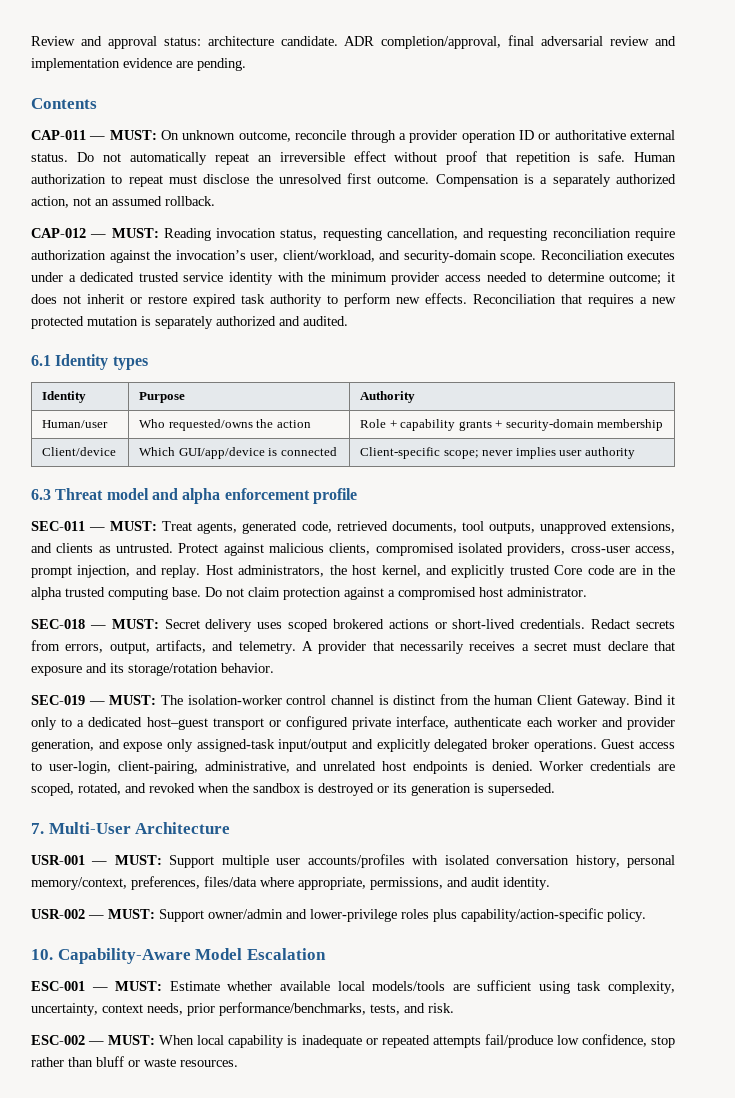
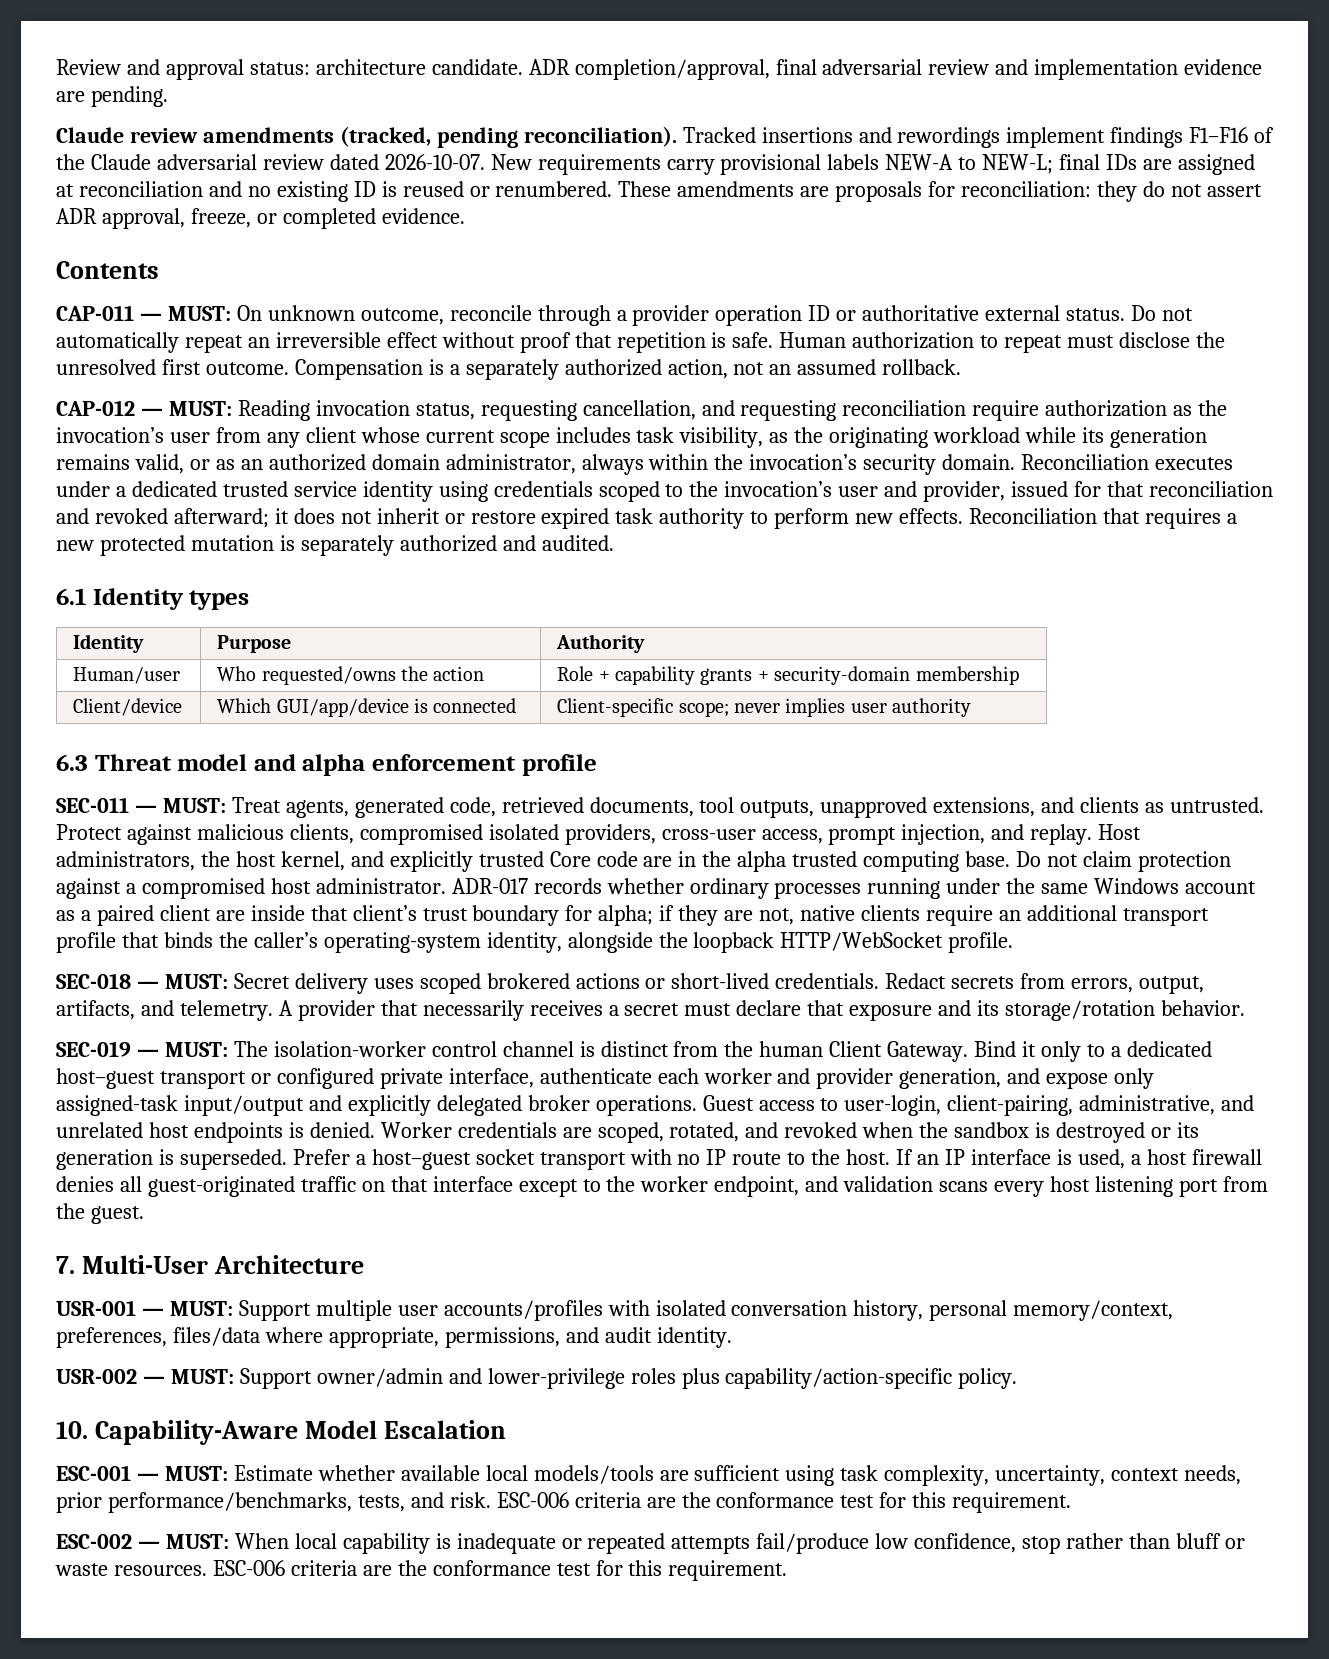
+ Claude review amendments (tracked, pending reconciliation). Tracked insertions and rewordings implement findings F1–F16 of the Claude adversarial review dated 2026-10-07. New requirements carry provisional labels NEW-A to NEW-L; final IDs are assigned at reconciliation and no existing ID is reused or renumbered. These amendments are proposals for reconciliation: they do not assert ADR approval, freeze, or completed evidence.
- CAP-012 — MUST: Reading invocation status, requesting cancellation, and requesting reconciliation require authorization against the invocation’s user, client/workload, and security-domain scope.
+ CAP-012 — MUST: Reading invocation status, requesting cancellation, and requesting reconciliation require authorization as the invocation’s user from any client whose current scope includes task visibility, as the originating workload while its generation remains valid, or as an authorized domain administrator, always within the invocation’s security domain.
- Reconciliation executes under a dedicated trusted service identity with the minimum provider access needed to determine outcome; it does not inherit or restore expired task authority to perform new effects.
+ Reconciliation executes under a dedicated trusted service identity using credentials scoped to the invocation’s user and provider, issued for that reconciliation and revoked afterward; it does not inherit or restore expired task authority to perform new effects.
+ ADR-017 records whether ordinary processes running under the same Windows account as a paired client are inside that client’s trust boundary for alpha; if they are not, native clients require an additional transport profile that binds the caller’s operating-system identity, alongside the loopback HTTP/WebSocket profile.
+ Prefer a host–guest socket transport with no IP route to the host. If an IP interface is used, a host firewall denies all guest-originated traffic on that interface except to the worker endpoint, and validation scans every host listening port from the guest.
- ESC-001 — MUST: Estimate whether available local models/tools are sufficient using task complexity, uncertainty, context needs, prior performance/benchmarks, tests, and risk.
+ ESC-001 — MUST: Estimate whether available local models/tools are sufficient using task complexity, uncertainty, context needs, prior performance/benchmarks, tests, and risk. ESC-006 criteria are the conformance test for this requirement.
- ESC-002 — MUST: When local capability is inadequate or repeated attempts fail/produce low confidence, stop rather than bluff or waste resources.
+ ESC-002 — MUST: When local capability is inadequate or repeated attempts fail/produce low confidence, stop rather than bluff or waste resources. ESC-006 criteria are the conformance test for this requirement.

